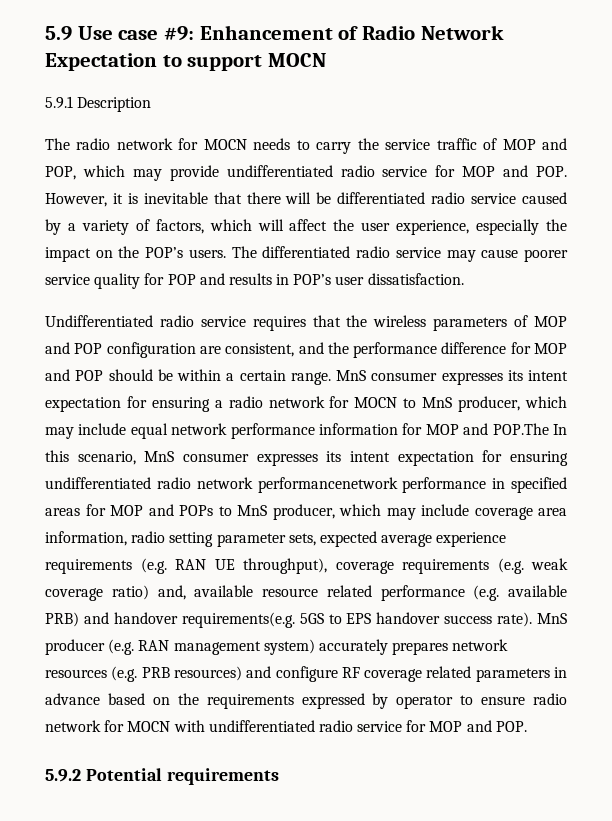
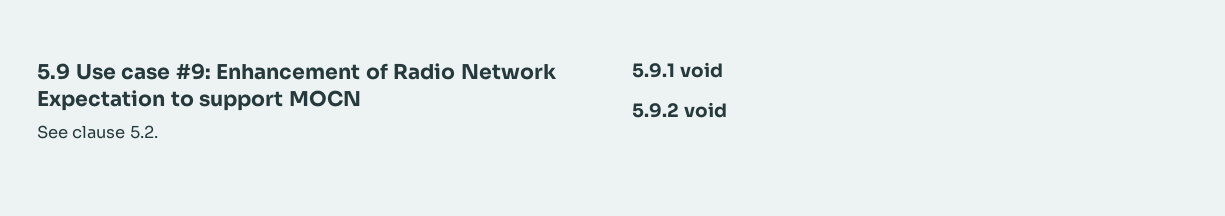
- 5.9.1 Description
- The radio network for MOCN needs to carry the service traffic of MOP and POP, which may provide undifferentiated radio service for MOP and POP. However, it is inevitable that there will be differentiated radio service caused by a variety of factors, which will affect the user experience, especially the impact on the POP’s users. The differentiated radio service may cause poorer service quality for POP and results in POP’s user dissatisfaction.
- Undifferentiated radio service requires that the wireless parameters of MOP and POP configuration are consistent, and the performance difference for MOP and POP should be within a certain range. MnS consumer expresses its intent expectation for ensuring a radio network for MOCN to MnS producer, which may include equal network performance information for MOP and POP.The In this scenario, MnS consumer expresses its intent expectation for ensuring undifferentiated radio network performancenetwork performance in specified areas for MOP and POPs to MnS producer, which may include coverage area information, radio setting parameter sets, expected average experience requirements (e.g. RAN UE throughput), coverage requirements (e.g. weak coverage ratio) and, available resource related performance (e.g. available PRB) and handover requirements(e.g. 5GS to EPS handover success rate). MnS producer (e.g. RAN management system) accurately prepares network resources (e.g. PRB resources) and configure RF coverage related parameters in advance based on the requirements expressed by operator to ensure radio network for MOCN with undifferentiated radio service for MOP and POP.
+ See clause 5.2.
+ 5.9.1 void
- 5.9.2 Potential requirements
+ 5.9.2 void

